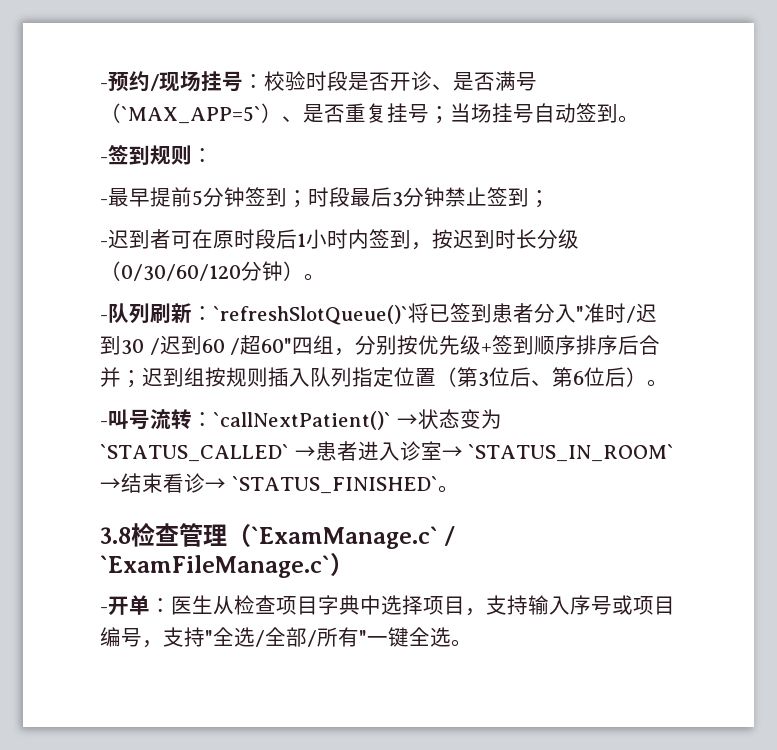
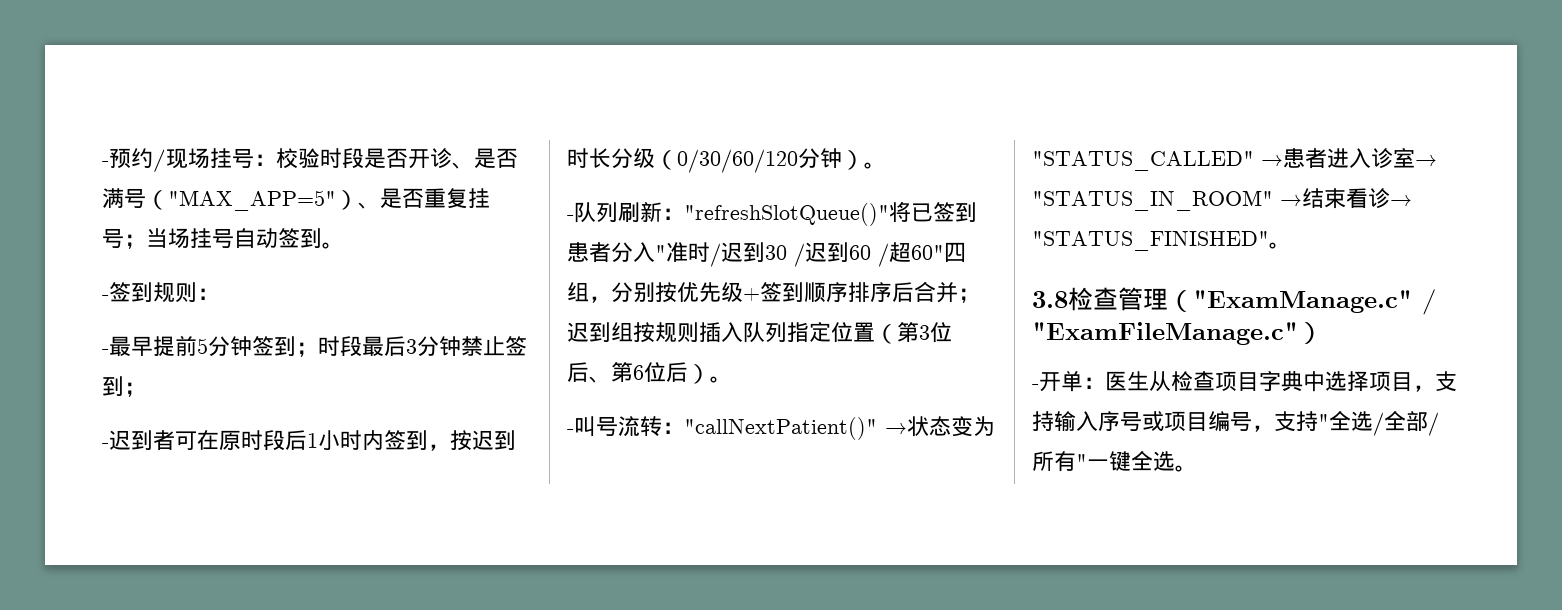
- -预约/现场挂号：校验时段是否开诊、是否满号（`MAX_APP=5`）、是否重复挂号；当场挂号自动签到。
+ -预约/现场挂号：校验时段是否开诊、是否满号（"MAX_APP=5"）、是否重复挂号；当场挂号自动签到。
- -队列刷新：`refreshSlotQueue()`将已签到患者分入"准时/迟到30 /迟到60 /超60"四组，分别按优先级+签到顺序排序后合并；迟到组按规则插入队列指定位置（第3位后、第6位后）。
+ -队列刷新："refreshSlotQueue()"将已签到患者分入"准时/迟到30 /迟到60 /超60"四组，分别按优先级+签到顺序排序后合并；迟到组按规则插入队列指定位置（第3位后、第6位后）。
- -叫号流转：`callNextPatient()` →状态变为`STATUS_CALLED` →患者进入诊室→ `STATUS_IN_ROOM` →结束看诊→ `STATUS_FINISHED`。
+ -叫号流转："callNextPatient()" →状态变为"STATUS_CALLED" →患者进入诊室→ "STATUS_IN_ROOM" →结束看诊→ "STATUS_FINISHED"。
- 3.8检查管理（`ExamManage.c` / `ExamFileManage.c`）
+ 3.8检查管理（"ExamManage.c" / "ExamFileManage.c"）

